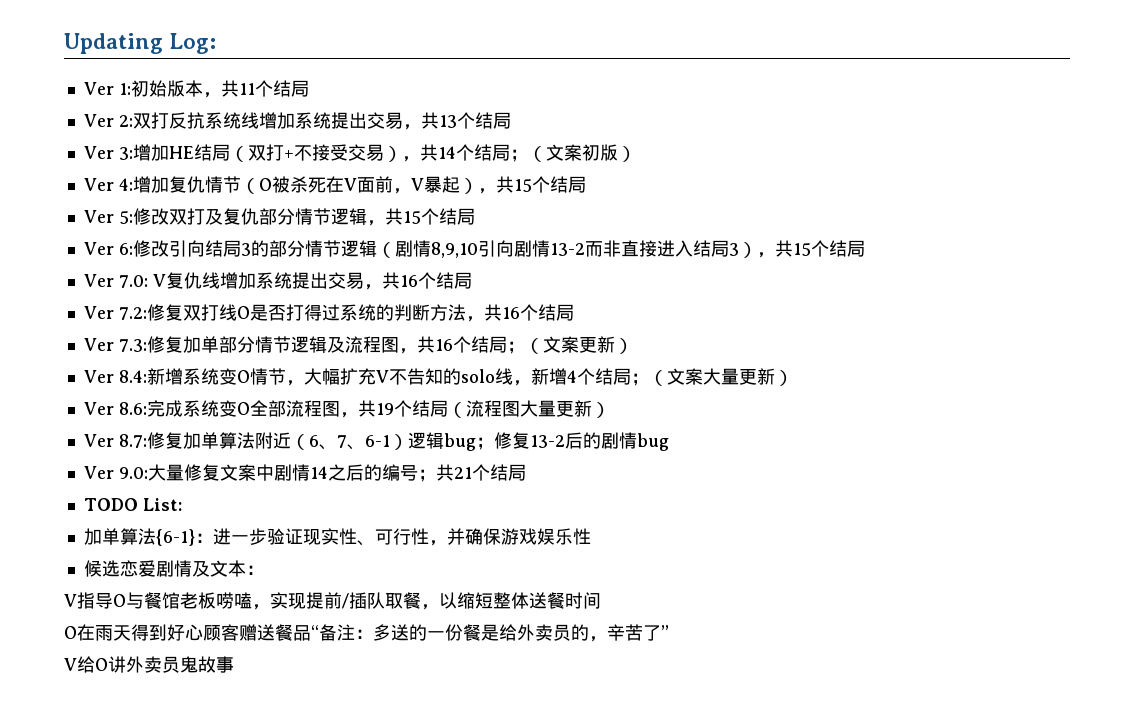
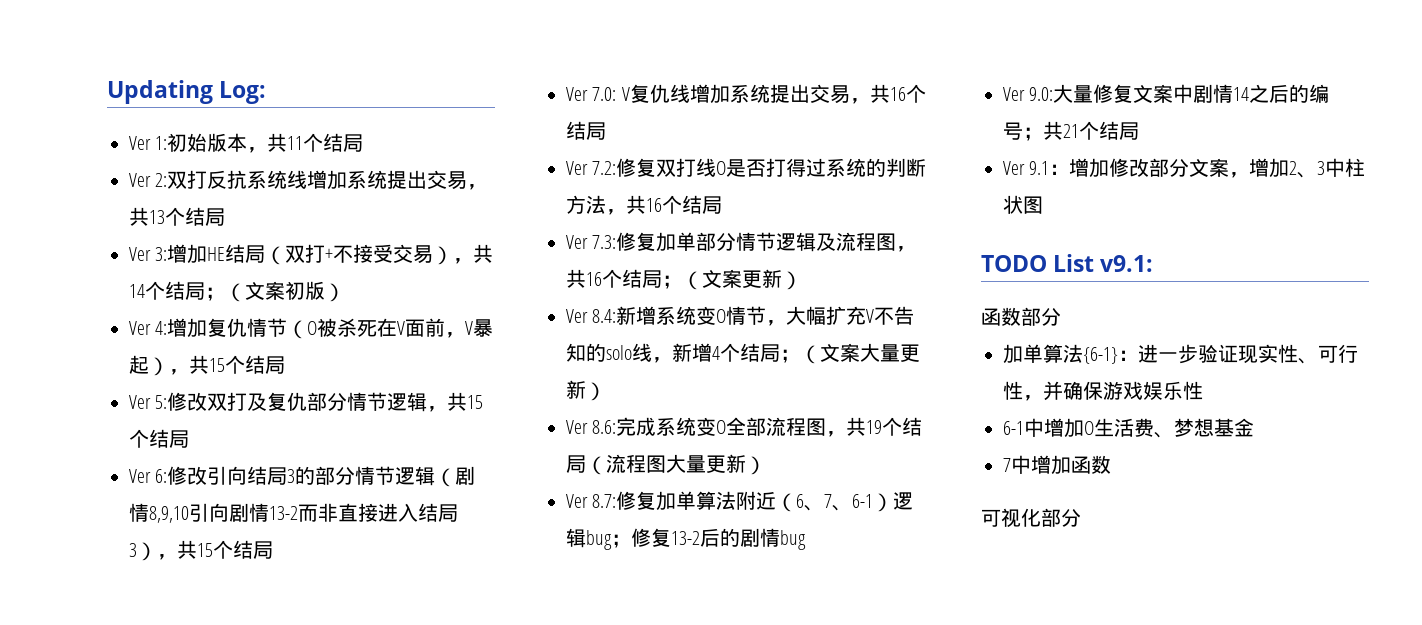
- TODO List:
+ Ver 9.1：增加修改部分文案，增加2、3中柱状图
+ TODO List v9.1:
+ 函数部分
- 候选恋爱剧情及文本：
- V指导O与餐馆老板唠嗑，实现提前/插队取餐，以缩短整体送餐时间
- O在雨天得到好心顾客赠送餐品“备注：多送的一份餐是给外卖员的，辛苦了”
- V给O讲外卖员鬼故事
+ 6-1中增加O生活费、梦想基金
+ 7中增加函数
+ 可视化部分

